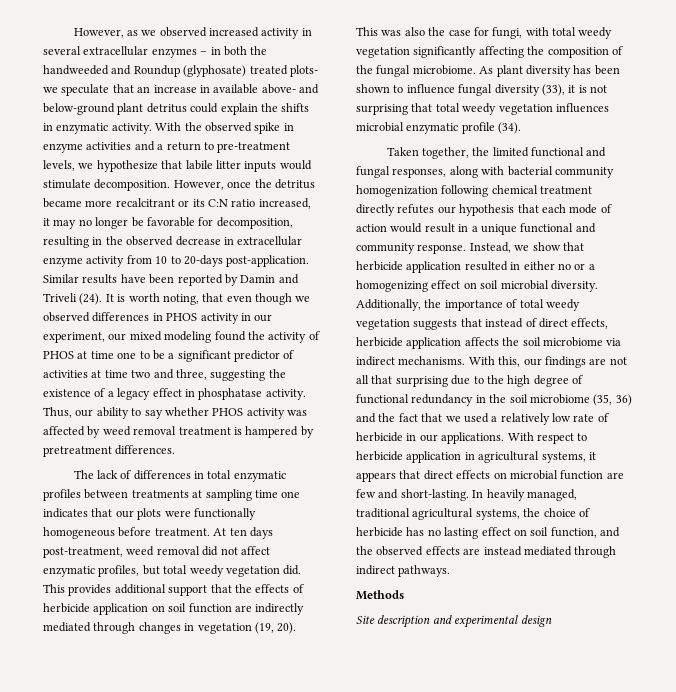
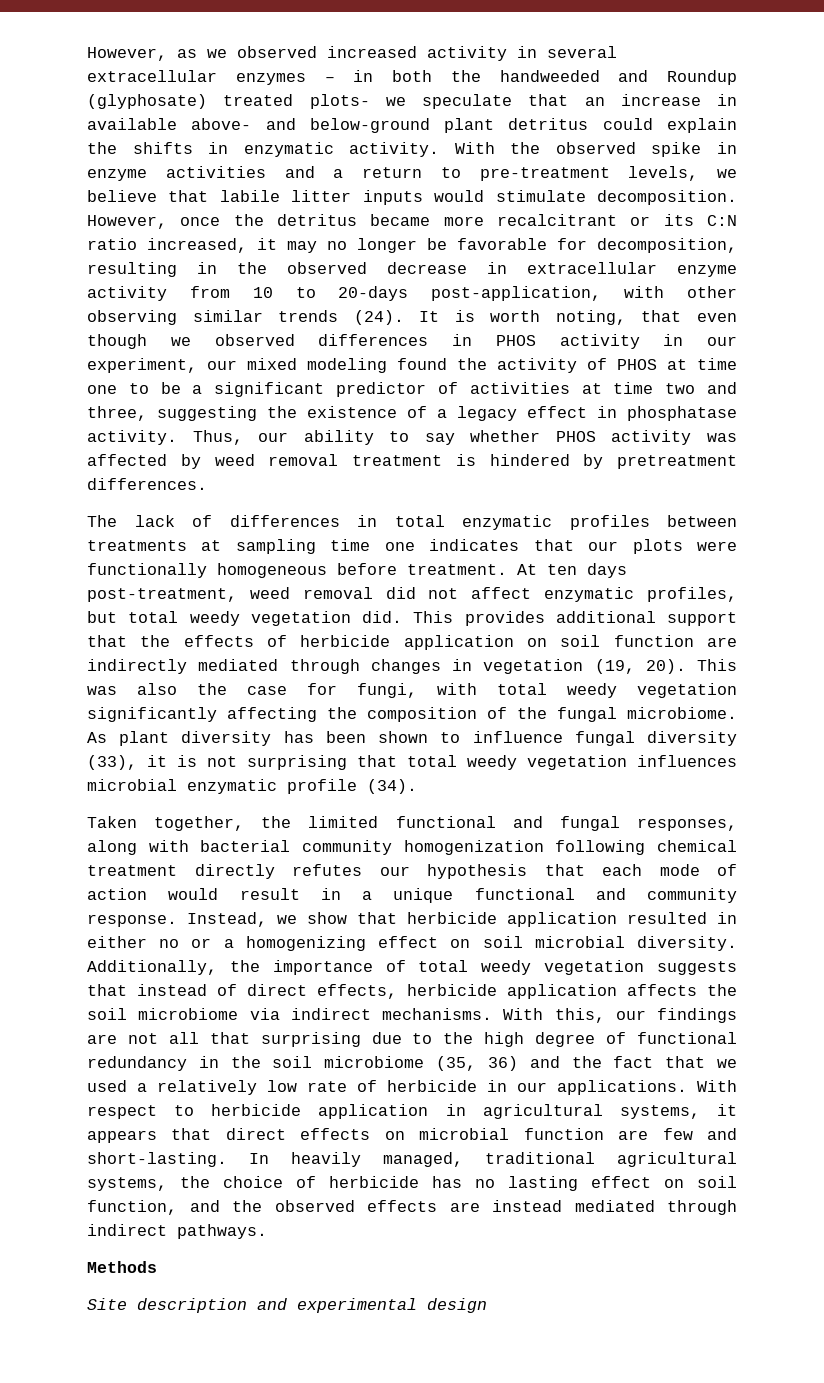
- With the observed spike in enzyme activities and a return to pre-treatment levels, we hypothesize that labile litter inputs would stimulate decomposition.
+ With the observed spike in enzyme activities and a return to pre-treatment levels, we believe that labile litter inputs would stimulate decomposition.
- However, once the detritus became more recalcitrant or its C:N ratio increased, it may no longer be favorable for decomposition, resulting in the observed decrease in extracellular enzyme activity from 10 to 20-days post-application. Similar results have been reported by Damin and Triveli (24).
+ However, once the detritus became more recalcitrant or its C:N ratio increased, it may no longer be favorable for decomposition, resulting in the observed decrease in extracellular enzyme activity from 10 to 20-days post-application, with other observing similar trends (24).
- Thus, our ability to say whether PHOS activity was affected by weed removal treatment is hampered by pretreatment differences.
+ Thus, our ability to say whether PHOS activity was affected by weed removal treatment is hindered by pretreatment differences.

